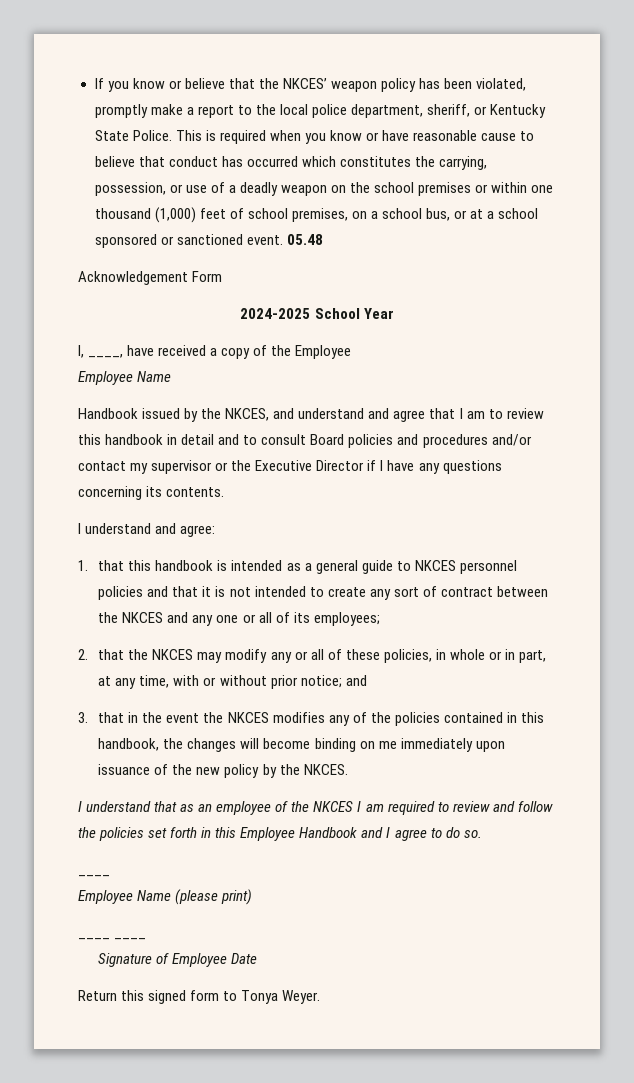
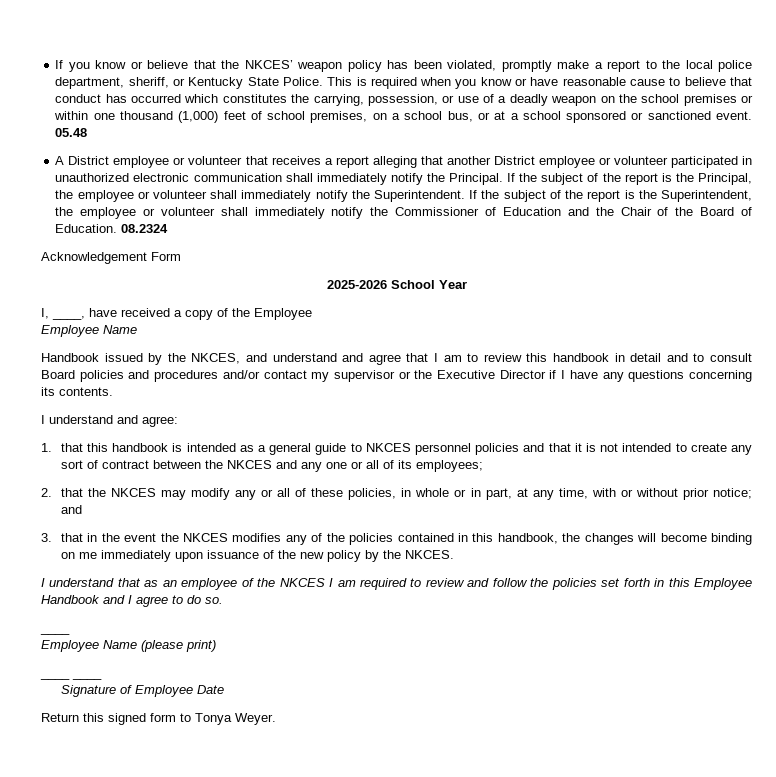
+ A District employee or volunteer that receives a report alleging that another District employee or volunteer participated in unauthorized electronic communication shall immediately notify the Principal. If the subject of the report is the Principal, the employee or volunteer shall immediately notify the Superintendent. If the subject of the report is the Superintendent, the employee or volunteer shall immediately notify the Commissioner of Education and the Chair of the Board of Education. 08.2324
- 2024-2025 School Year
+ 2025-2026 School Year

